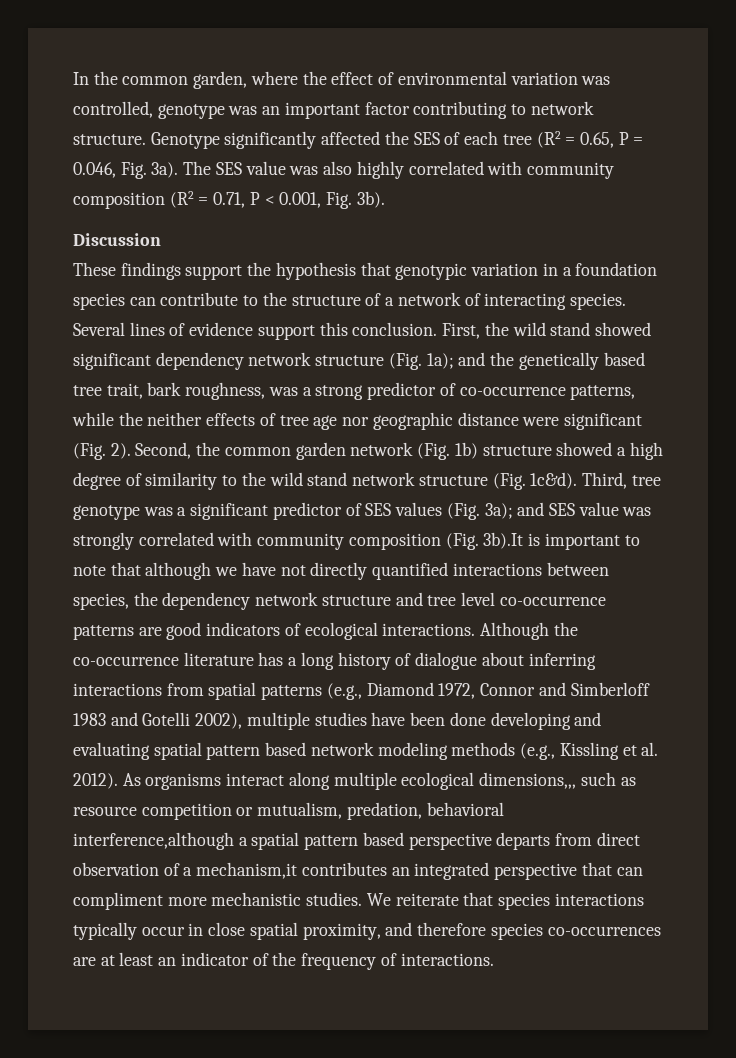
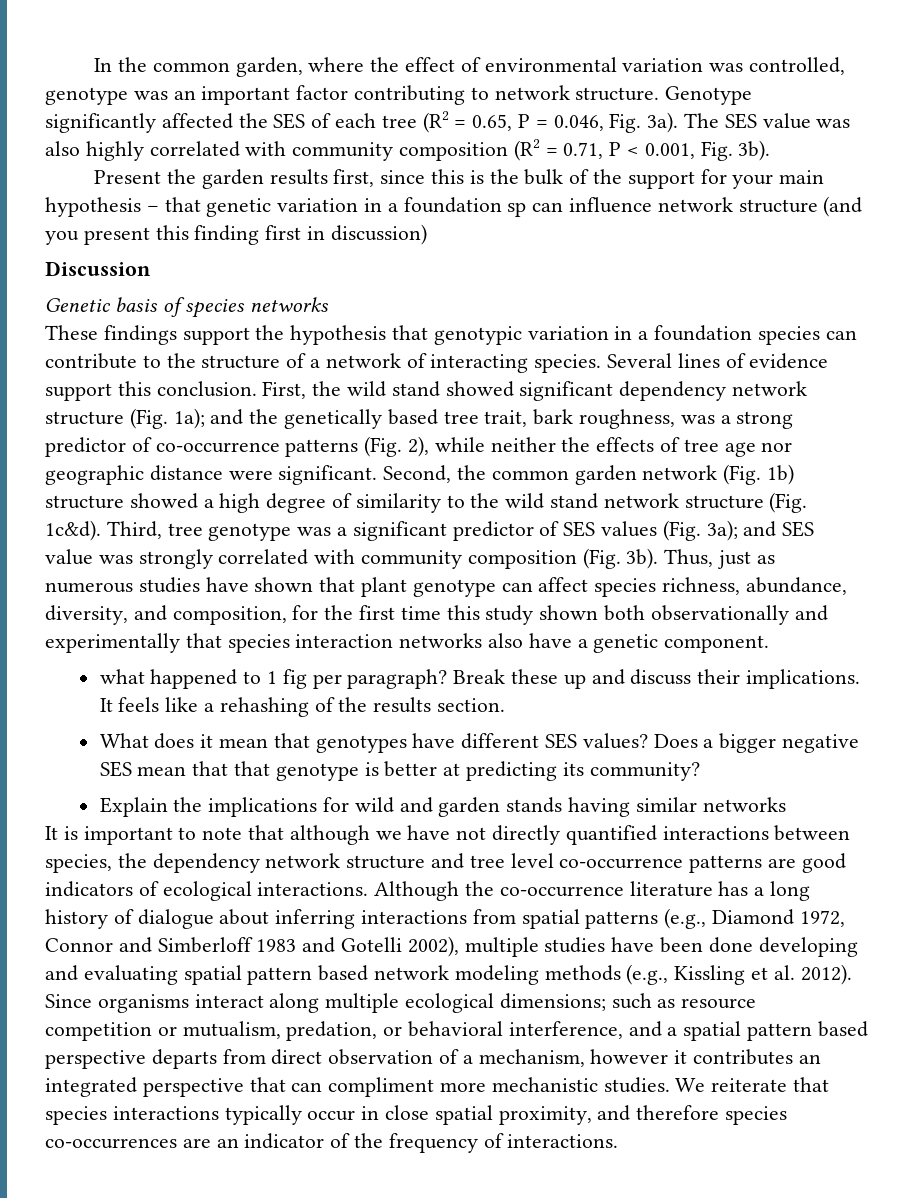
+ Present the garden results first, since this is the bulk of the support for your main hypothesis – that genetic variation in a foundation sp can influence network structure (and you present this finding first in discussion)
  Discussion
+ Genetic basis of species networks
- First, the wild stand showed significant dependency network structure (Fig. 1a); and the genetically based tree trait, bark roughness, was a strong predictor of co-occurrence patterns, while the neither effects of tree age nor geographic distance were significant (Fig. 2).
+ First, the wild stand showed significant dependency network structure (Fig. 1a); and the genetically based tree trait, bark roughness, was a strong predictor of co-occurrence patterns (Fig. 2), while neither the effects of tree age nor geographic distance were significant.
- Third, tree genotype was a significant predictor of SES values (Fig. 3a); and SES value was strongly correlated with community composition (Fig. 3b).It is important to note that although we have not directly quantified interactions between species, the dependency network structure and tree level co-occurrence patterns are good indicators of ecological interactions.
+ Third, tree genotype was a significant predictor of SES values (Fig. 3a); and SES value was strongly correlated with community composition (Fig. 3b). Thus, just as numerous studies have shown that plant genotype can affect species richness, abundance, diversity, and composition, for the first time this study shown both observationally and experimentally that species interaction networks also have a genetic component.
+ what happened to 1 fig per paragraph? Break these up and discuss their implications. It feels like a rehashing of the results section.
+ What does it mean that genotypes have different SES values? Does a bigger negative SES mean that that genotype is better at predicting its community?
+ Explain the implications for wild and garden stands having similar networks
+ It is important to note that although we have not directly quantified interactions between species, the dependency network structure and tree level co-occurrence patterns are good indicators of ecological interactions.
- As organisms interact along multiple ecological dimensions,,, such as resource competition or mutualism, predation, behavioral interference,although a spatial pattern based perspective departs from direct observation of a mechanism,it contributes an integrated perspective that can compliment more mechanistic studies.
+ Since organisms interact along multiple ecological dimensions; such as resource competition or mutualism, predation, or behavioral interference, and a spatial pattern based perspective departs from direct observation of a mechanism, however it contributes an integrated perspective that can compliment more mechanistic studies.
- We reiterate that species interactions typically occur in close spatial proximity, and therefore species co-occurrences are at least an indicator of the frequency of interactions.
+ We reiterate that species interactions typically occur in close spatial proximity, and therefore species co-occurrences are an indicator of the frequency of interactions.

